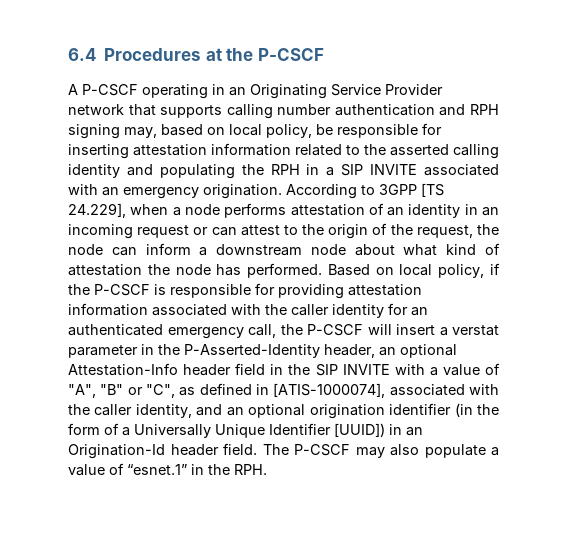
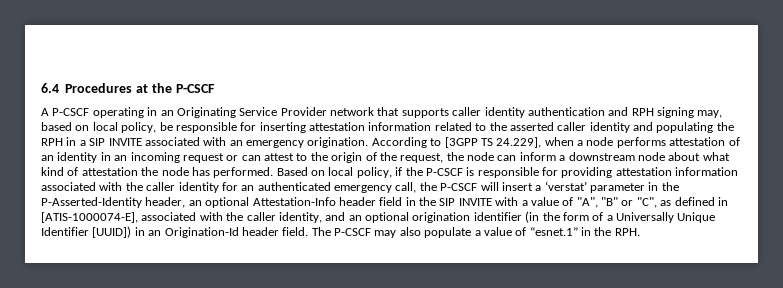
- A P-CSCF operating in an Originating Service Provider network that supports calling number authentication and RPH signing may, based on local policy, be responsible for inserting attestation information related to the asserted calling identity and populating the RPH in a SIP INVITE associated with an emergency origination.
+ A P-CSCF operating in an Originating Service Provider network that supports caller identity authentication and RPH signing may, based on local policy, be responsible for inserting attestation information related to the asserted caller identity and populating the RPH in a SIP INVITE associated with an emergency origination.
- According to 3GPP [TS 24.229], when a node performs attestation of an identity in an incoming request or can attest to the origin of the request, the node can inform a downstream node about what kind of attestation the node has performed.
+ According to [3GPP TS 24.229], when a node performs attestation of an identity in an incoming request or can attest to the origin of the request, the node can inform a downstream node about what kind of attestation the node has performed.
- Based on local policy, if the P-CSCF is responsible for providing attestation information associated with the caller identity for an authenticated emergency call, the P-CSCF will insert a verstat parameter in the P-Asserted-Identity header, an optional Attestation-Info header field in the SIP INVITE with a value of "A", "B" or "C", as defined in [ATIS-1000074], associated with the caller identity, and an optional origination identifier (in the form of a Universally Unique Identifier [UUID]) in an Origination-Id header field.
+ Based on local policy, if the P-CSCF is responsible for providing attestation information associated with the caller identity for an authenticated emergency call, the P-CSCF will insert a ‘verstat’ parameter in the P-Asserted-Identity header, an optional Attestation-Info header field in the SIP INVITE with a value of "A", "B" or "C", as defined in [ATIS-1000074-E], associated with the caller identity, and an optional origination identifier (in the form of a Universally Unique Identifier [UUID]) in an Origination-Id header field.

